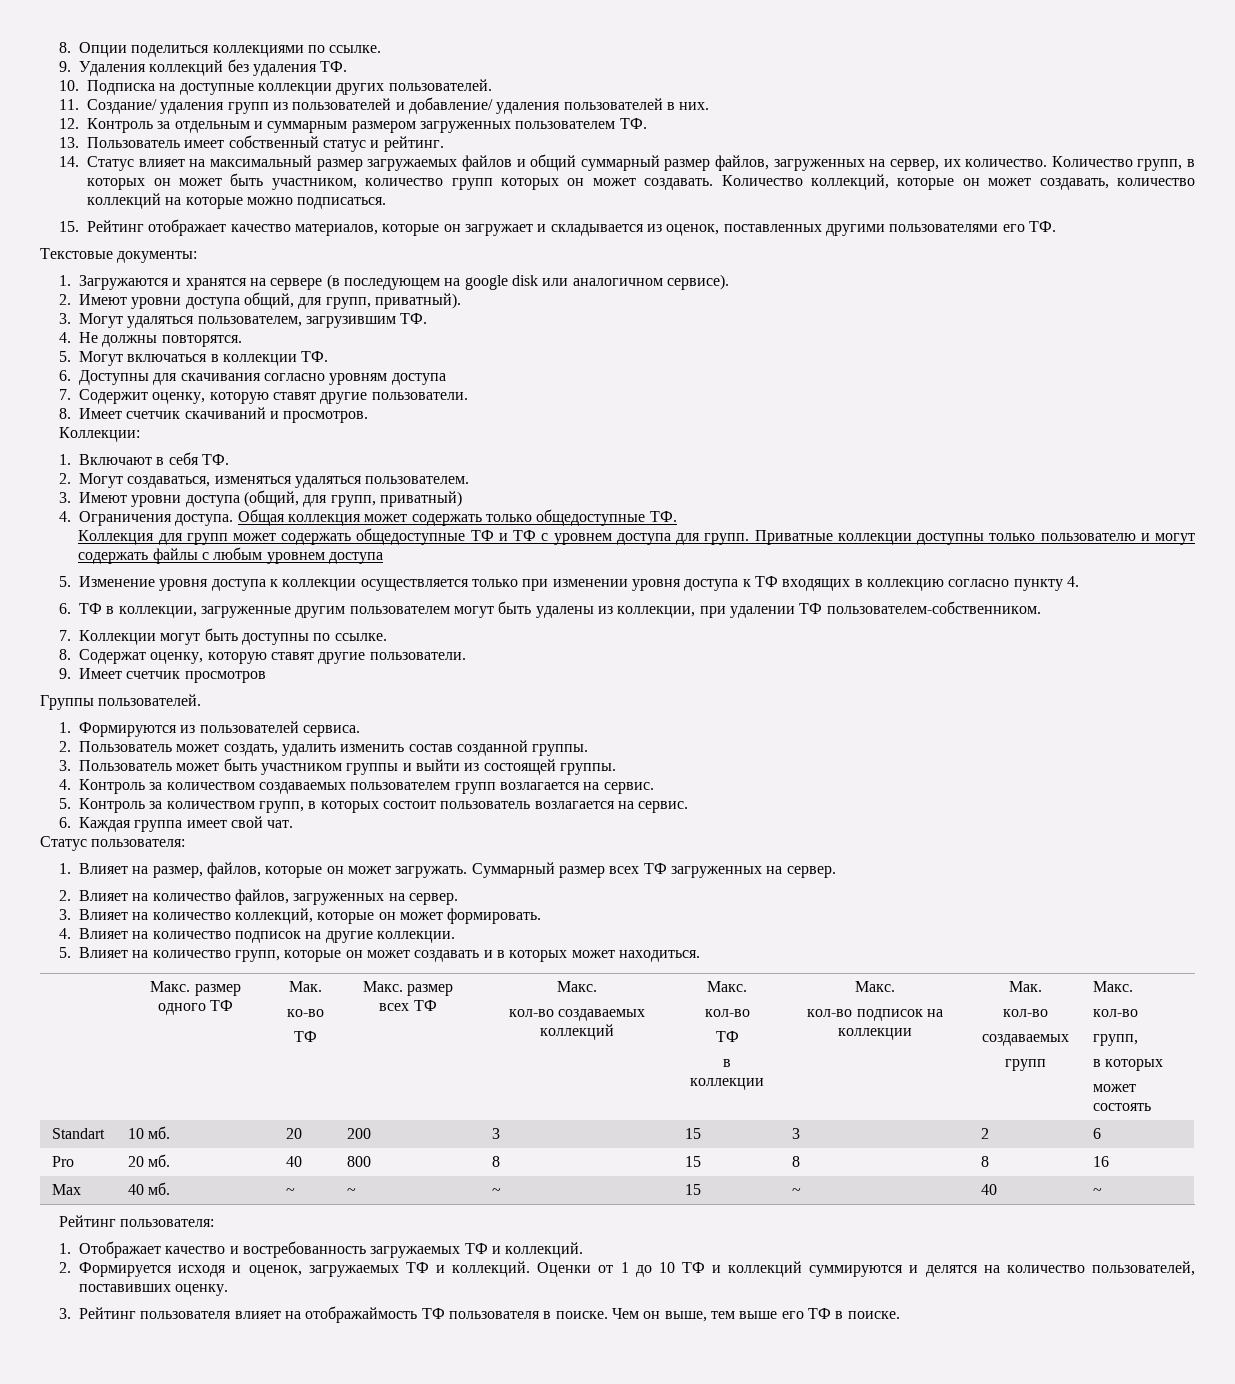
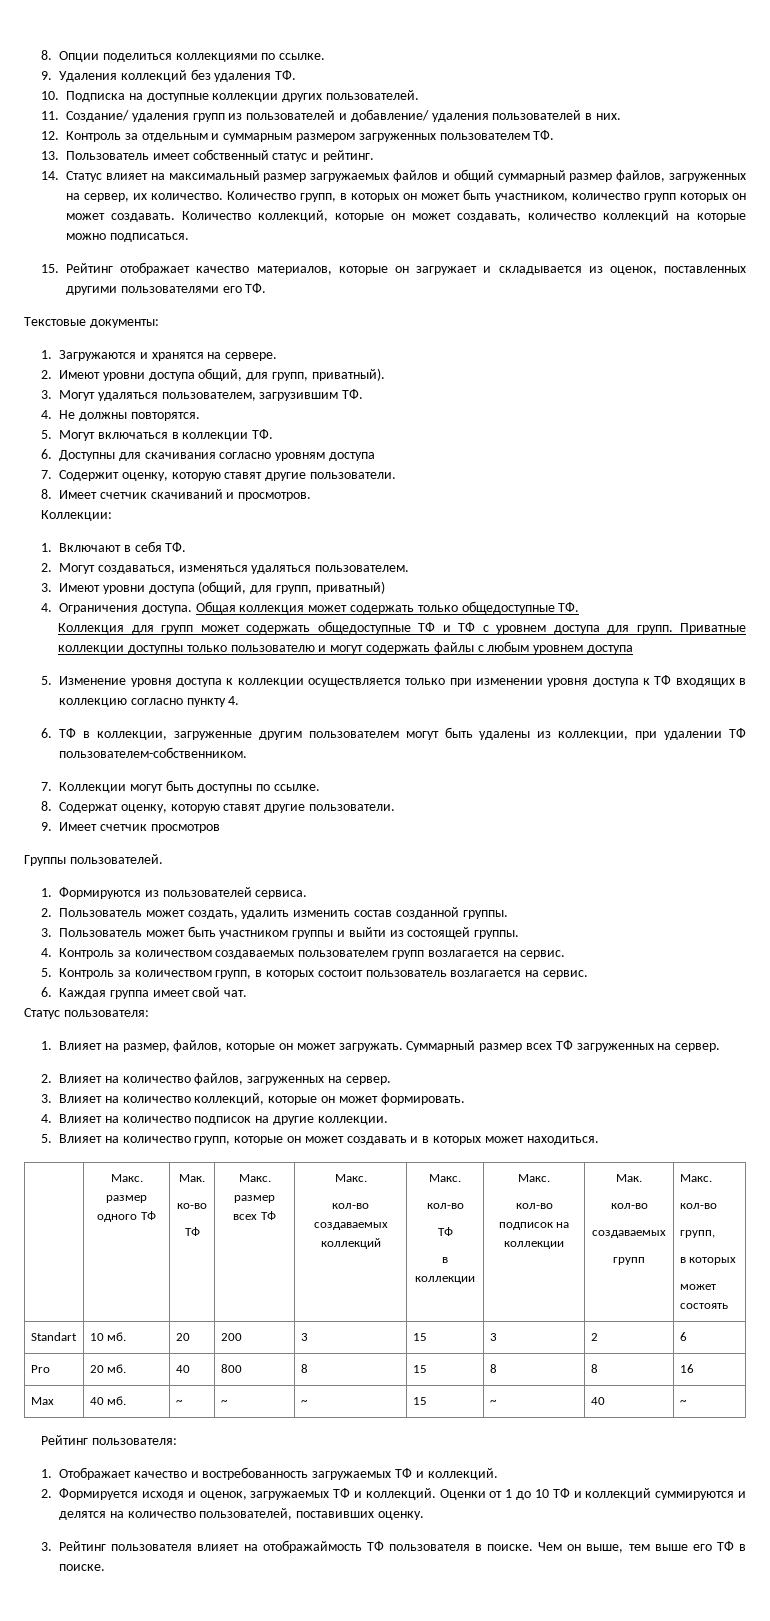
- 1. Загружаются и хранятся на сервере (в последующем на google disk или аналогичном сервисе).
+ 1. Загружаются и хранятся на сервере.

